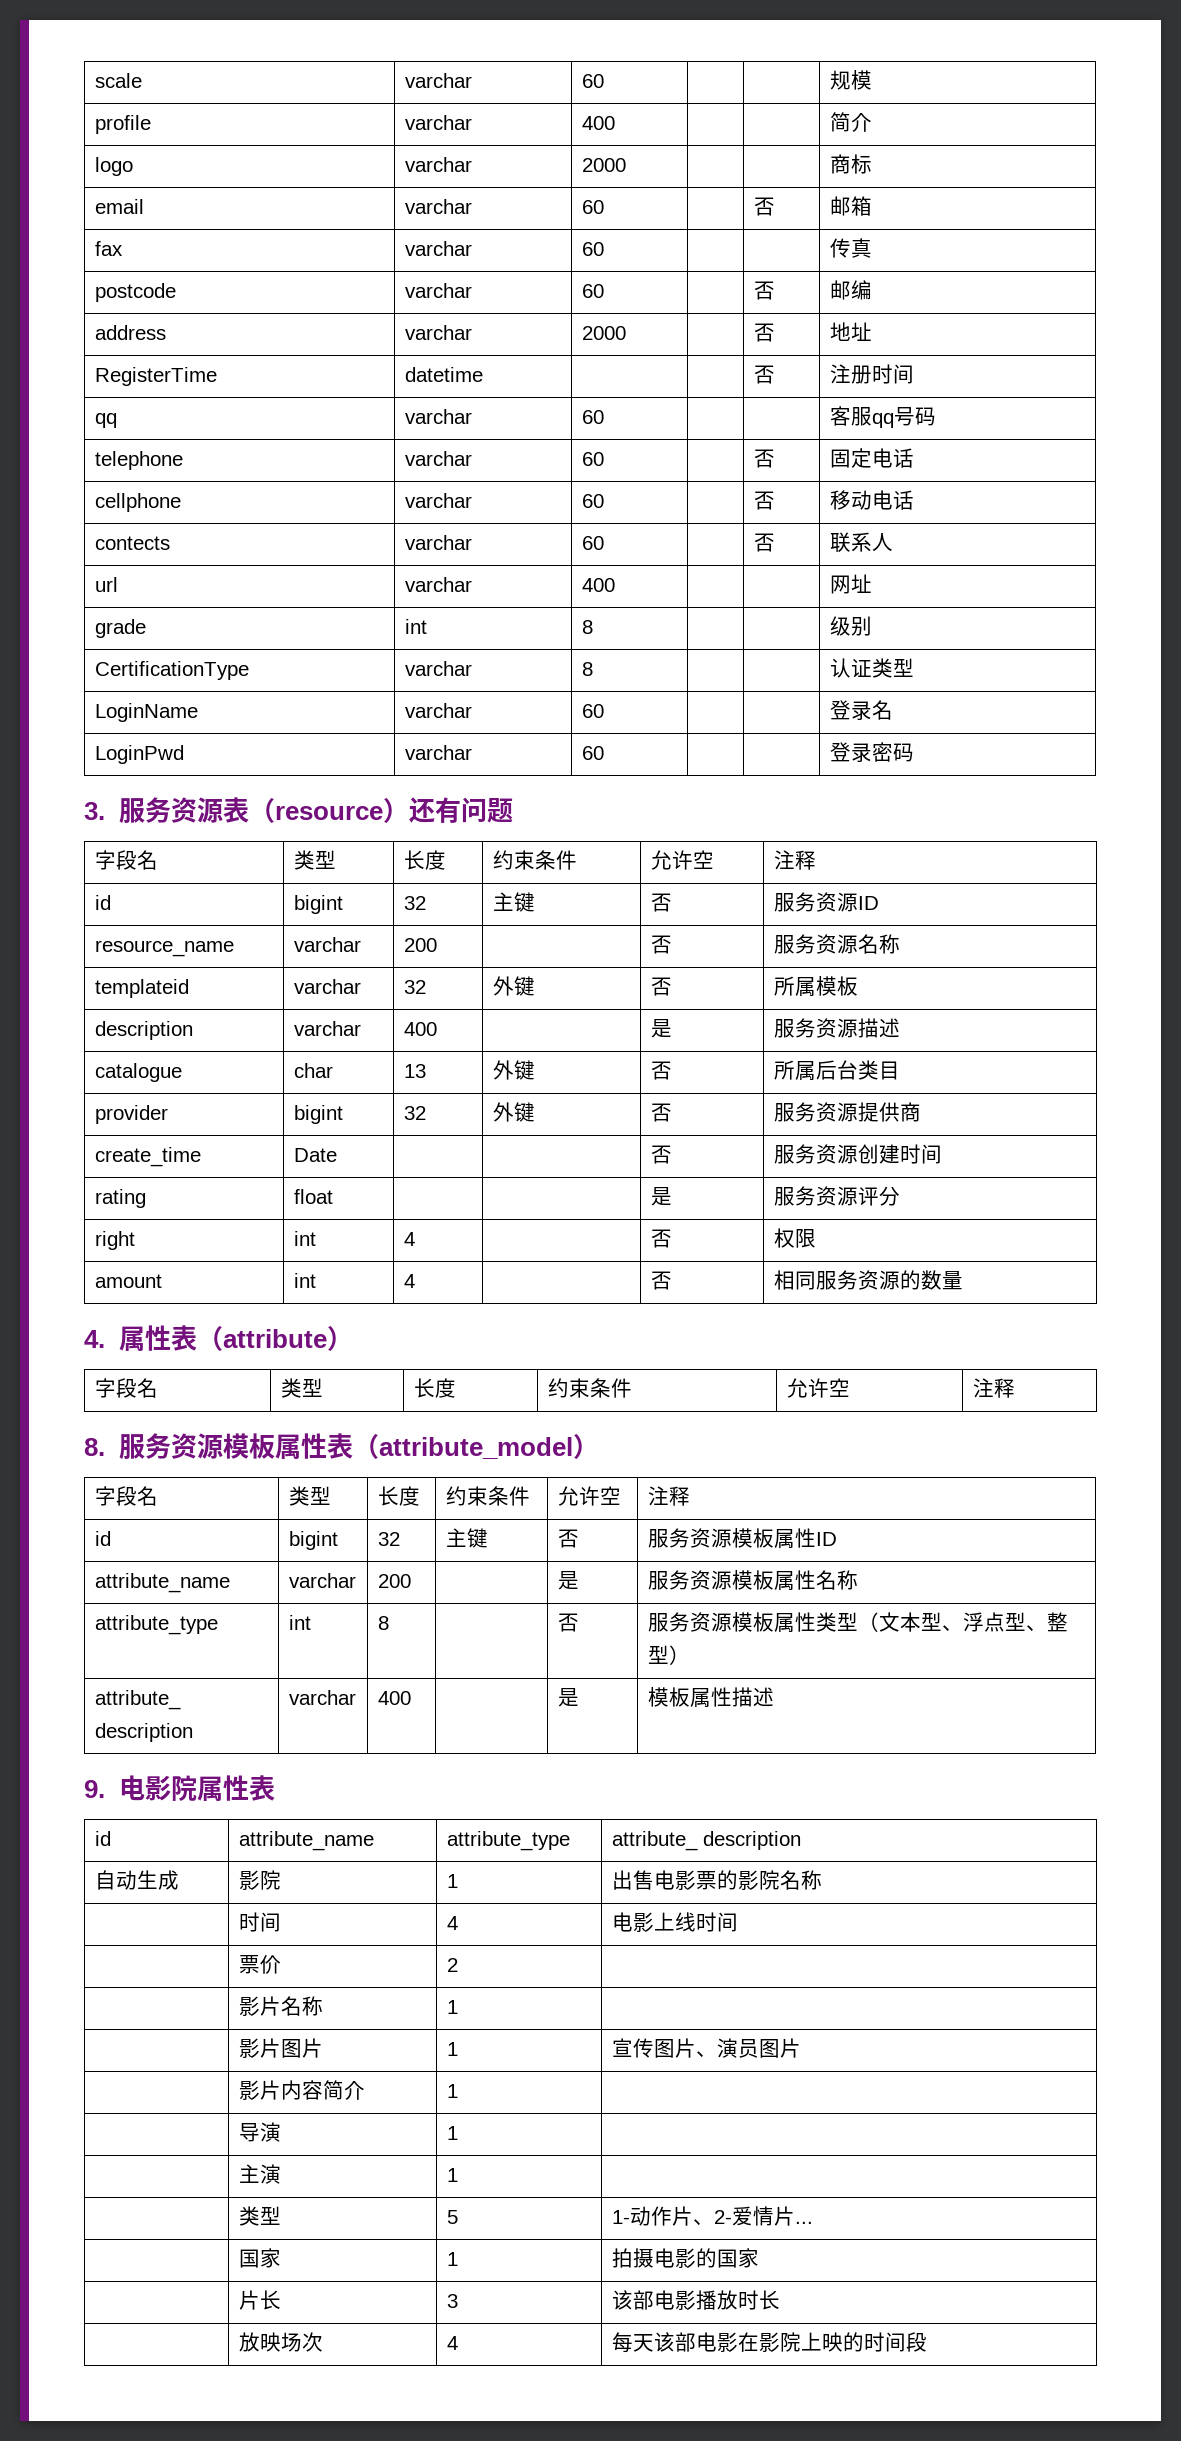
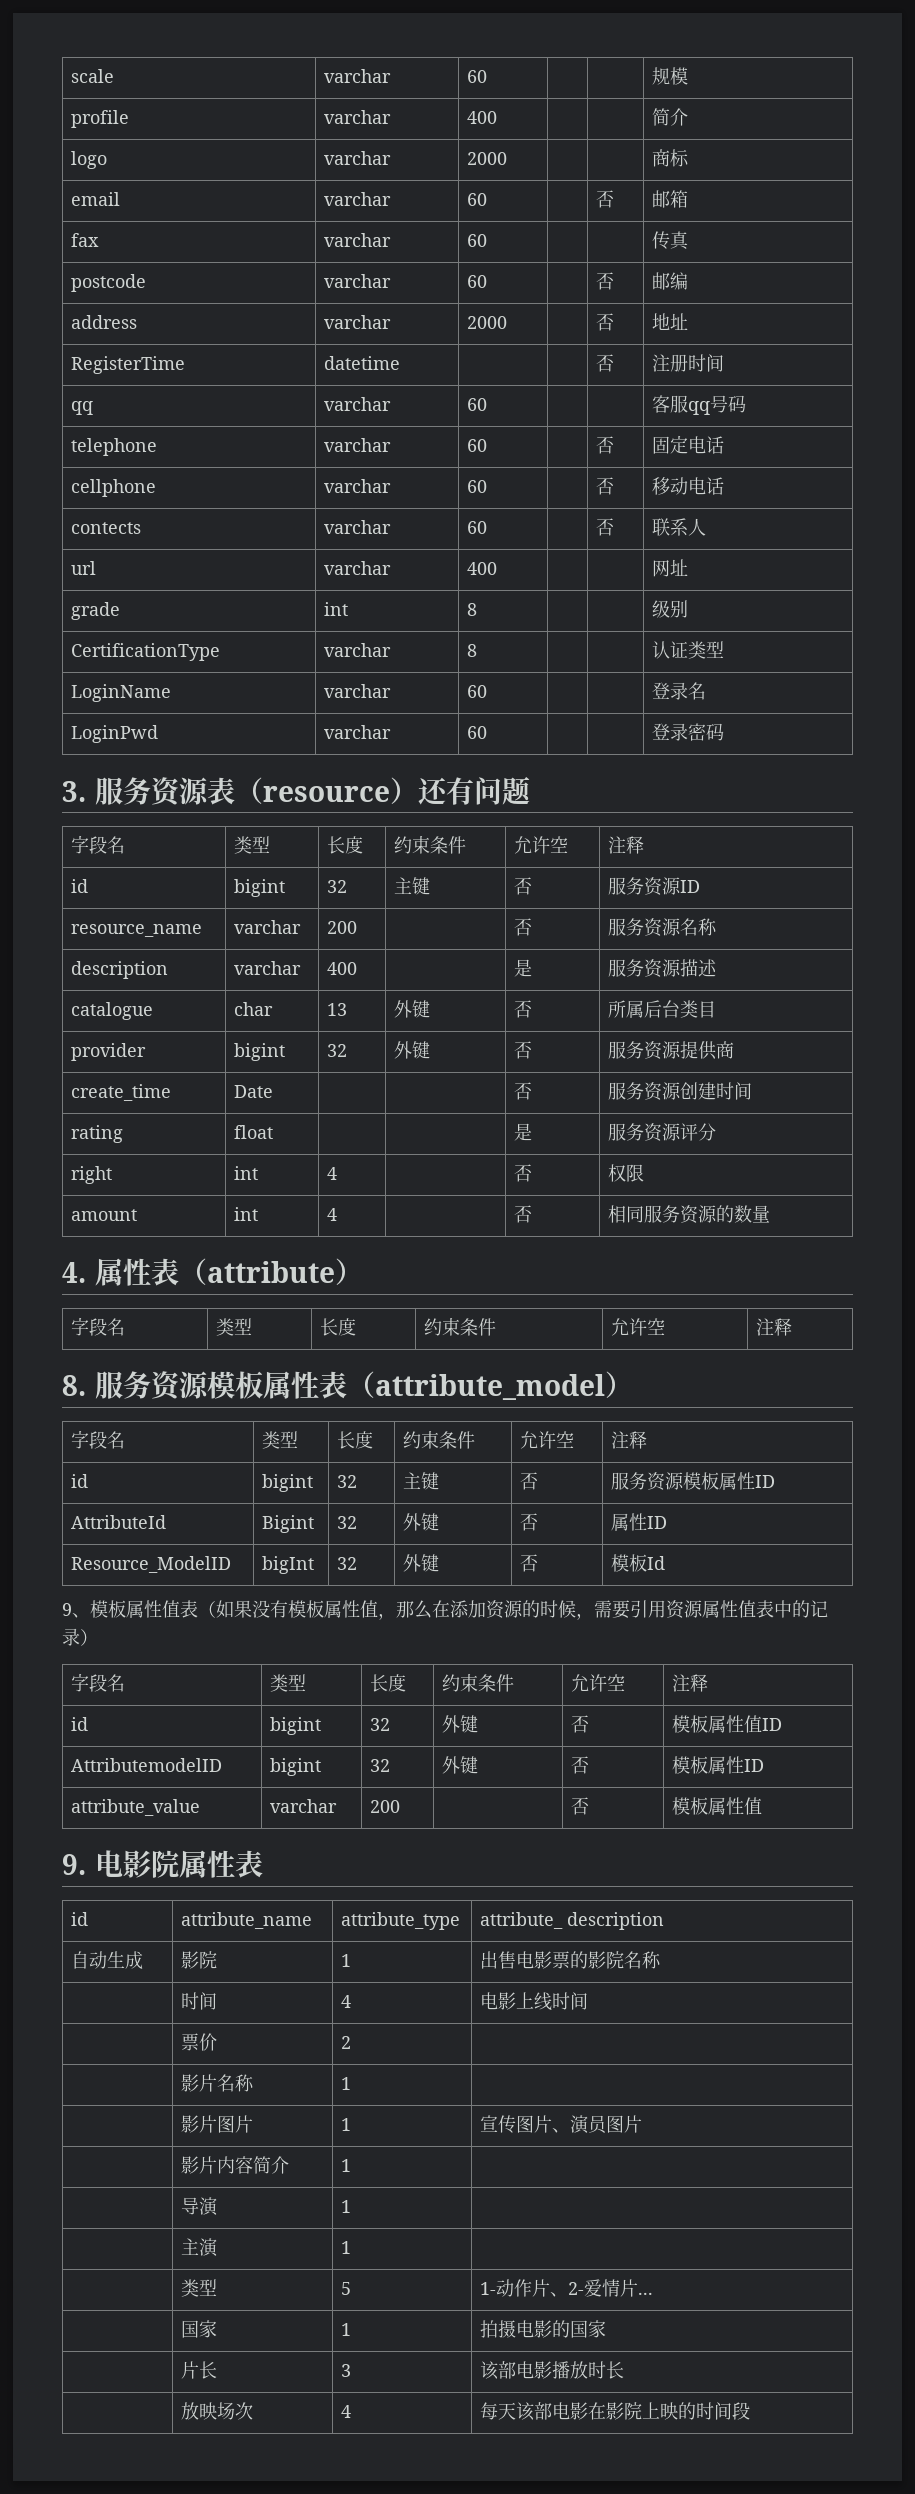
- templateid | varchar | 32 | 外键 | 否 | 所属模板
- attribute_name | varchar | 200 | | 是 | 服务资源模板属性名称
- attribute_type | int | 8 | | 否 | 服务资源模板属性类型（文本型、浮点型、整型）
- attribute_ description | varchar | 400 | | 是 | 模板属性描述
+ AttributeId | Bigint | 32 | 外键 | 否 | 属性ID
+ Resource_ModelID | bigInt | 32 | 外键 | 否 | 模板Id
+ 9、模板属性值表（如果没有模板属性值，那么在添加资源的时候，需要引用资源属性值表中的记录）
+ 字段名 | 类型 | 长度 | 约束条件 | 允许空 | 注释
+ id | bigint | 32 | 外键 | 否 | 模板属性值ID
+ AttributemodelID | bigint | 32 | 外键 | 否 | 模板属性ID
+ attribute_value | varchar | 200 | | 否 | 模板属性值

